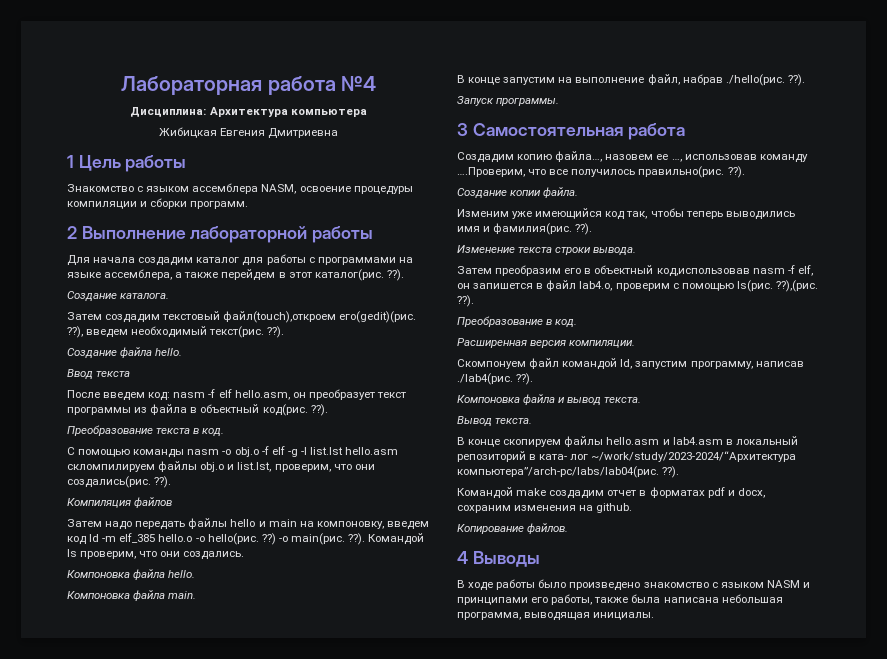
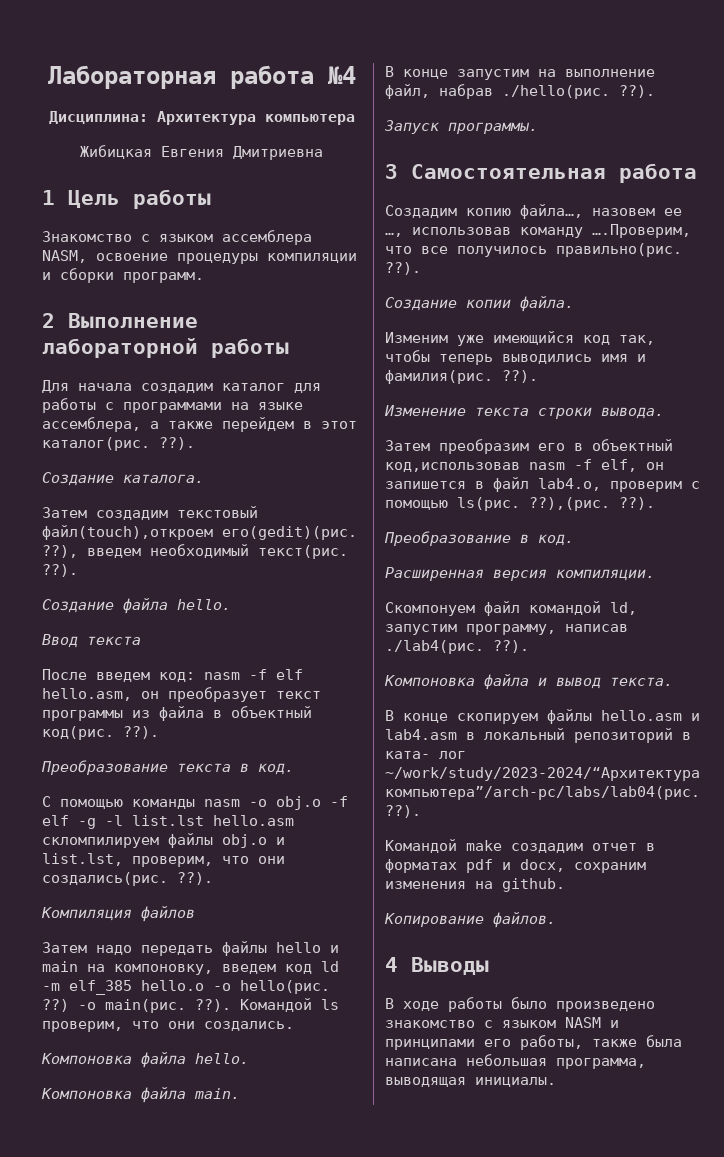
- Вывод текста.

